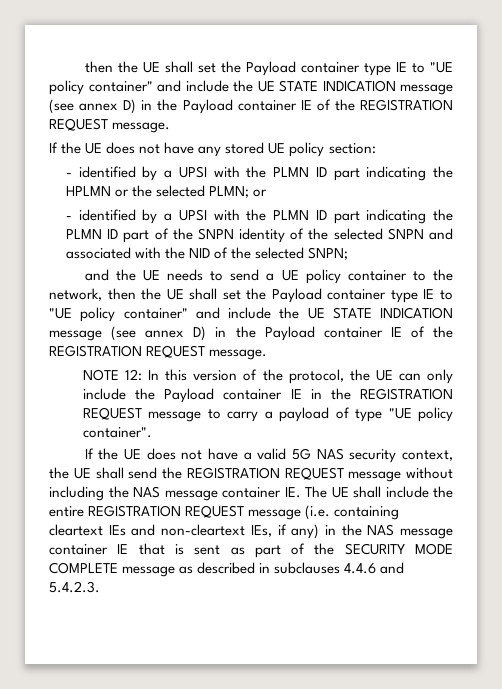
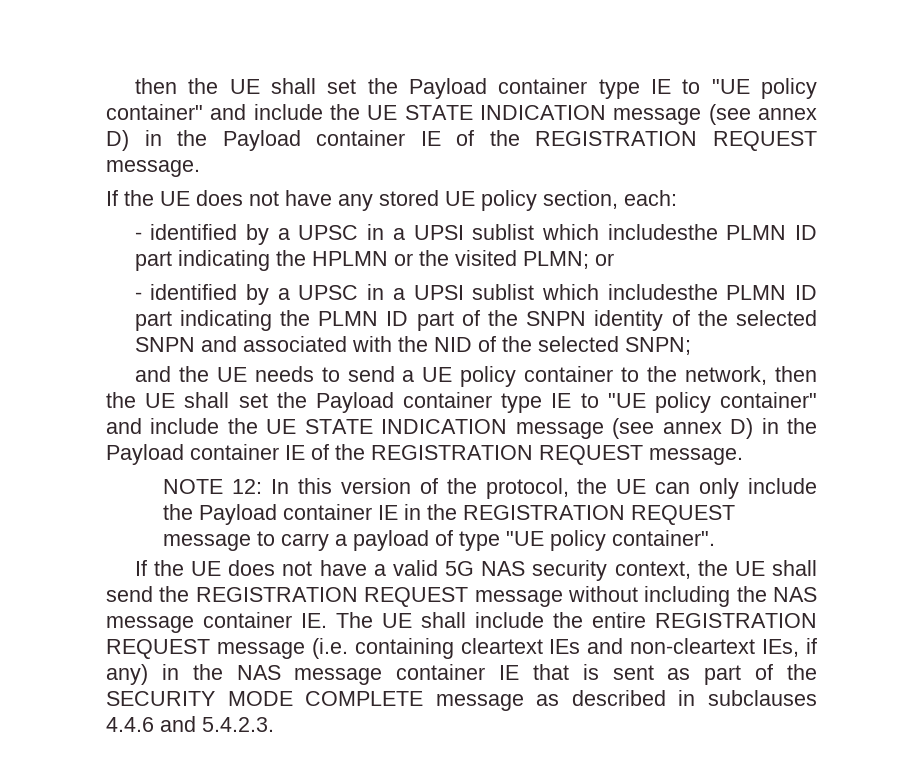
- If the UE does not have any stored UE policy section:
- - identified by a UPSI with the PLMN ID part indicating the HPLMN or the selected PLMN; or
+ If the UE does not have any stored UE policy section, each:
+ - identified by a UPSC in a UPSI sublist which includesthe PLMN ID part indicating the HPLMN or the visited PLMN; or
- - identified by a UPSI with the PLMN ID part indicating the PLMN ID part of the SNPN identity of the selected SNPN and associated with the NID of the selected SNPN;
+ - identified by a UPSC in a UPSI sublist which includesthe PLMN ID part indicating the PLMN ID part of the SNPN identity of the selected SNPN and associated with the NID of the selected SNPN;

